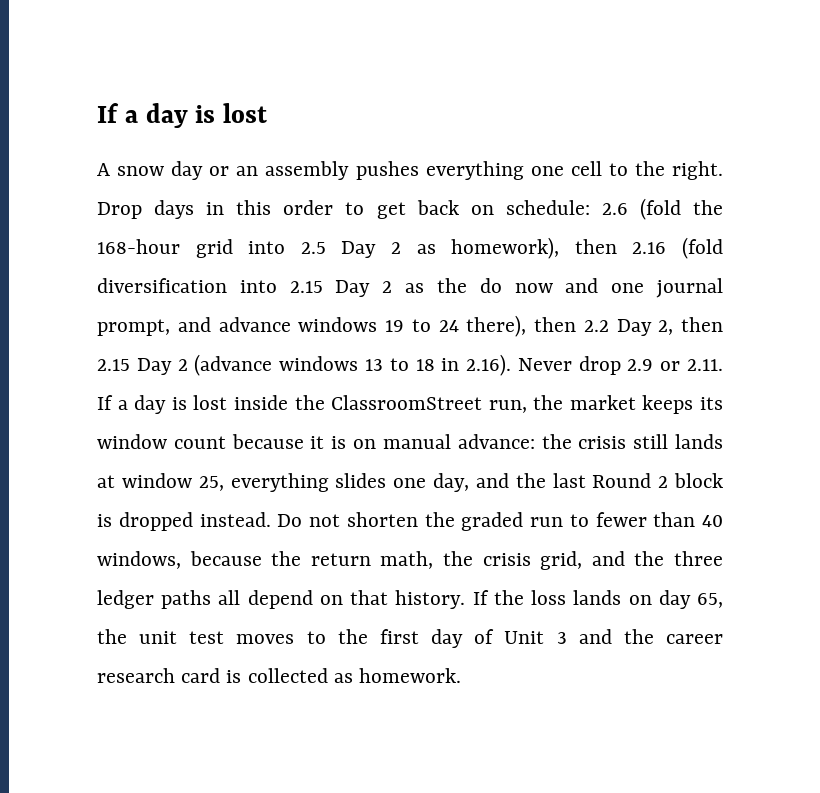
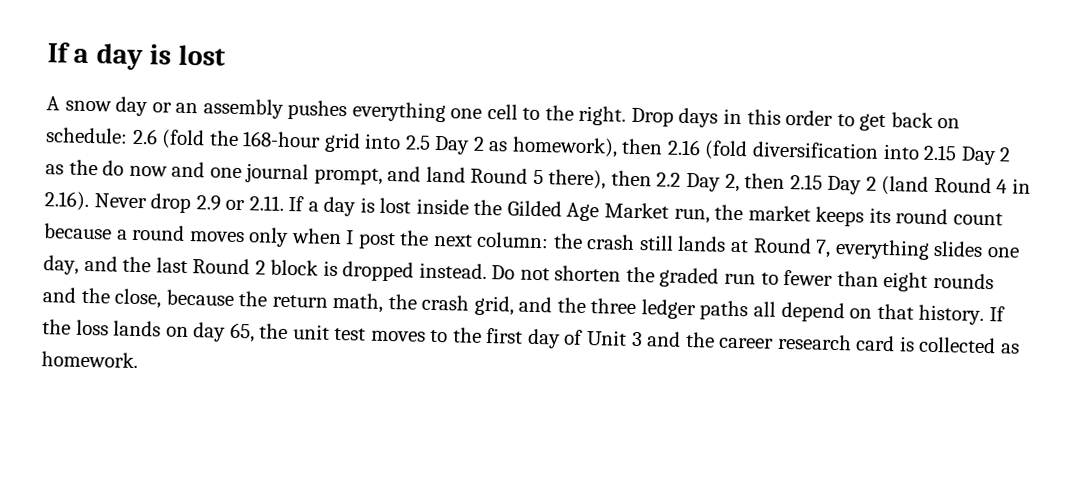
- 2.6 (fold the 168-hour grid into 2.5 Day 2 as homework), then 2.16 (fold diversification into 2.15 Day 2 as the do now and one journal prompt, and advance windows 19 to 24 there), then 2.2 Day 2, then 2.15 Day 2 (advance windows 13 to 18 in 2.16). Never drop 2.9 or 2.11. If a day is lost inside the ClassroomStreet run, the market keeps its window count because it is on manual advance: the crisis still lands at window 25, everything slides one day, and the last Round 2 block is dropped instead.
+ 2.6 (fold the 168-hour grid into 2.5 Day 2 as homework), then 2.16 (fold diversification into 2.15 Day 2 as the do now and one journal prompt, and land Round 5 there), then 2.2 Day 2, then 2.15 Day 2 (land Round 4 in 2.16). Never drop 2.9 or 2.11. If a day is lost inside the Gilded Age Market run, the market keeps its round count because a round moves only when I post the next column: the crash still lands at Round 7, everything slides one day, and the last Round 2 block is dropped instead.
- Do not shorten the graded run to fewer than 40 windows, because the return math, the crisis grid, and the three ledger paths all depend on that history.
+ Do not shorten the graded run to fewer than eight rounds and the close, because the return math, the crash grid, and the three ledger paths all depend on that history.

